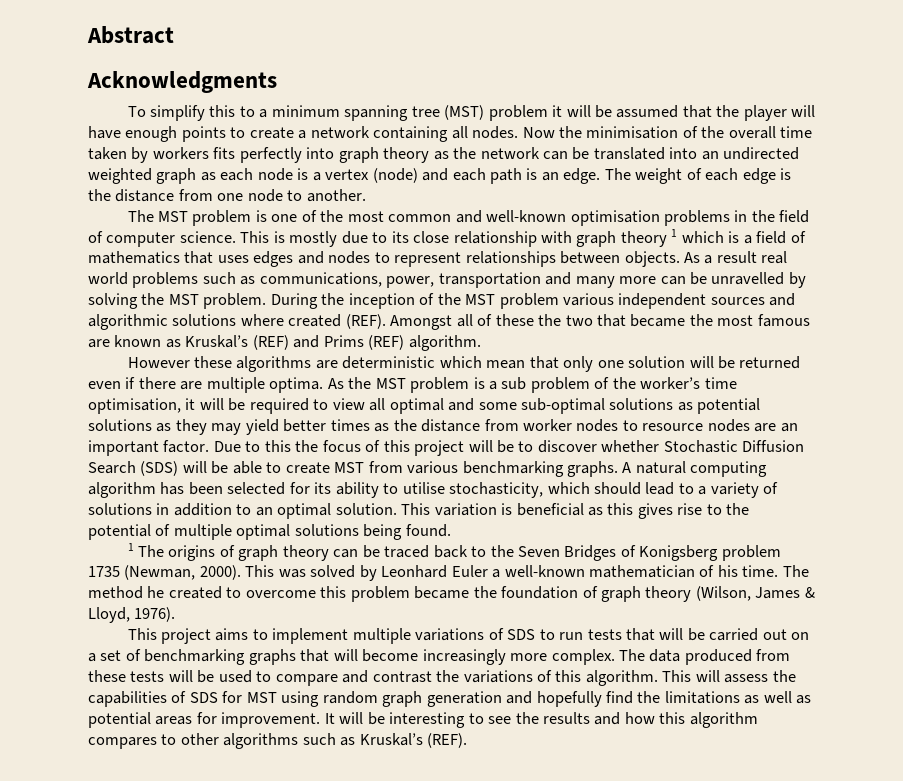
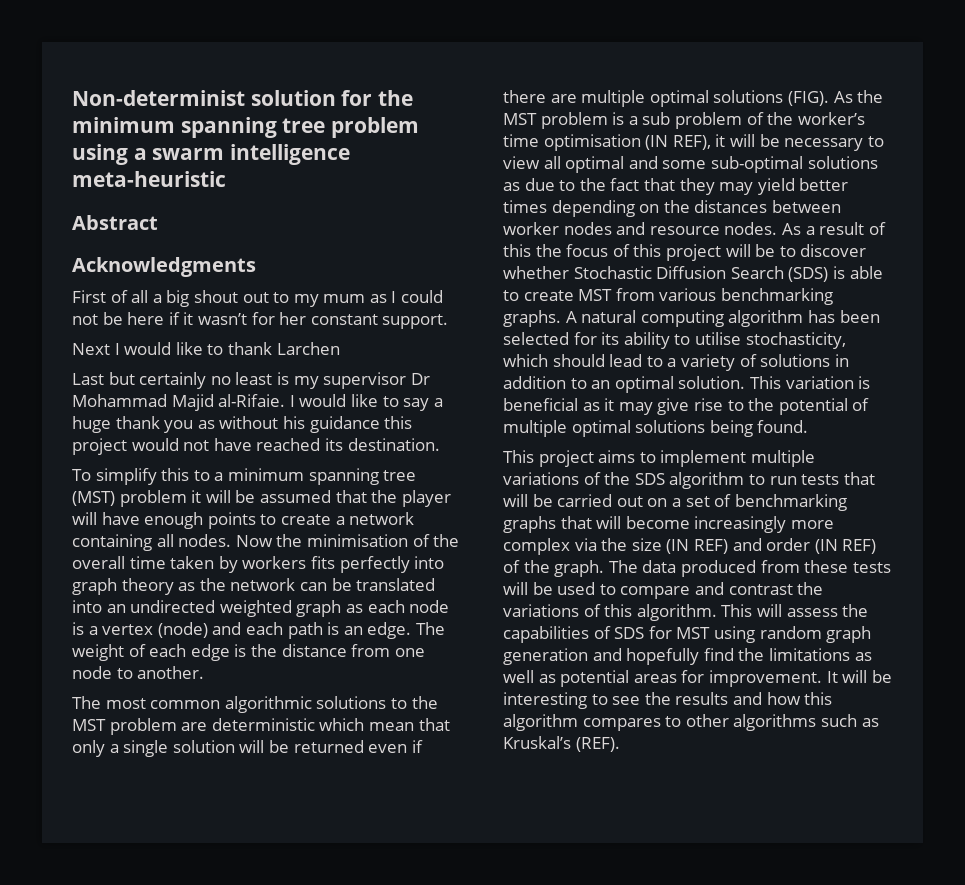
+ Non-determinist solution for the minimum spanning tree problem using a swarm intelligence meta-heuristic
  Abstract
  Acknowledgments
+ First of all a big shout out to my mum as I could not be here if it wasn’t for her constant support.
+ Next I would like to thank Larchen
+ Last but certainly no least is my supervisor Dr Mohammad Majid al-Rifaie. I would like to say a huge thank you as without his guidance this project would not have reached its destination.
- The MST problem is one of the most common and well-known optimisation problems in the field of computer science. This is mostly due to its close relationship with graph theory 1 which is a field of mathematics that uses edges and nodes to represent relationships between objects. As a result real world problems such as communications, power, transportation and many more can be unravelled by solving the MST problem. During the inception of the MST problem various independent sources and algorithmic solutions where created (REF). Amongst all of these the two that became the most famous are known as Kruskal’s (REF) and Prims (REF) algorithm.
- However these algorithms are deterministic which mean that only one solution will be returned even if there are multiple optima.
+ The most common algorithmic solutions to the MST problem are deterministic which mean that only a single solution will be returned even if there are multiple optimal solutions (FIG).
- As the MST problem is a sub problem of the worker’s time optimisation, it will be required to view all optimal and some sub-optimal solutions as potential solutions as they may yield better times as the distance from worker nodes to resource nodes are an important factor. Due to this the focus of this project will be to discover whether Stochastic Diffusion Search (SDS) will be able to create MST from various benchmarking graphs.
+ As the MST problem is a sub problem of the worker’s time optimisation (IN REF), it will be necessary to view all optimal and some sub-optimal solutions as due to the fact that they may yield better times depending on the distances between worker nodes and resource nodes. As a result of this the focus of this project will be to discover whether Stochastic Diffusion Search (SDS) is able to create MST from various benchmarking graphs.
- This variation is beneficial as this gives rise to the potential of multiple optimal solutions being found.
+ This variation is beneficial as it may give rise to the potential of multiple optimal solutions being found.
- 1 The origins of graph theory can be traced back to the Seven Bridges of Konigsberg problem 1735 (Newman, 2000). This was solved by Leonhard Euler a well-known mathematician of his time. The method he created to overcome this problem became the foundation of graph theory (Wilson, James & Lloyd, 1976).
- This project aims to implement multiple variations of SDS to run tests that will be carried out on a set of benchmarking graphs that will become increasingly more complex.
+ This project aims to implement multiple variations of the SDS algorithm to run tests that will be carried out on a set of benchmarking graphs that will become increasingly more complex via the size (IN REF) and order (IN REF) of the graph.

